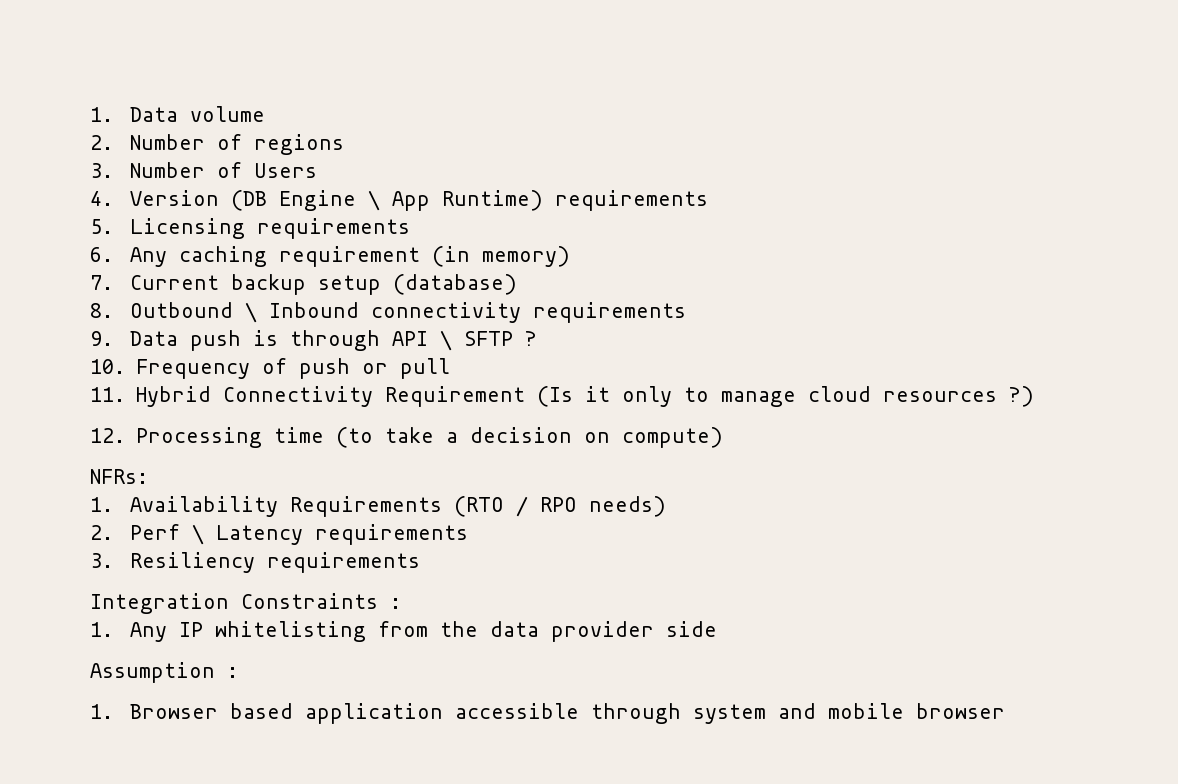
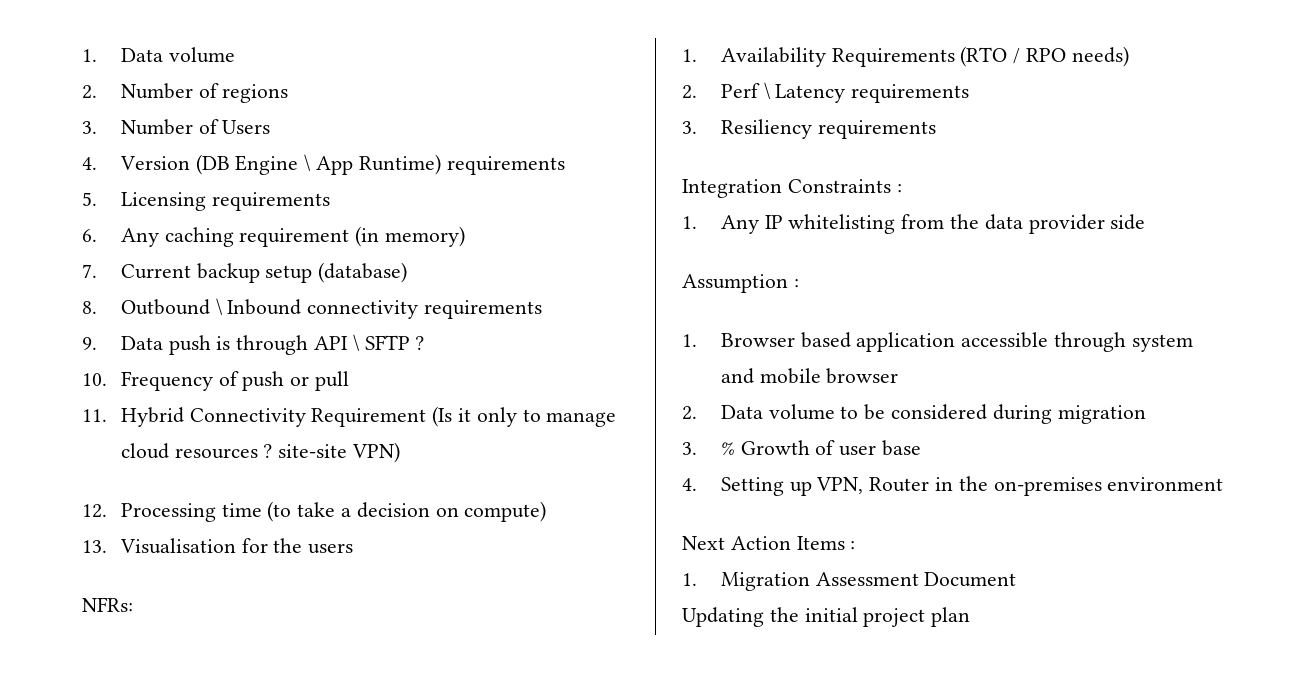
- 11. Hybrid Connectivity Requirement (Is it only to manage cloud resources ?)
+ 11. Hybrid Connectivity Requirement (Is it only to manage cloud resources ? site-site VPN)
+ 13. Visualisation for the users
+ 2. Data volume to be considered during migration
+ 3. % Growth of user base
+ 4. Setting up VPN, Router in the on-premises environment
+ Next Action Items :
+ 1. Migration Assessment Document
+ Updating the initial project plan

